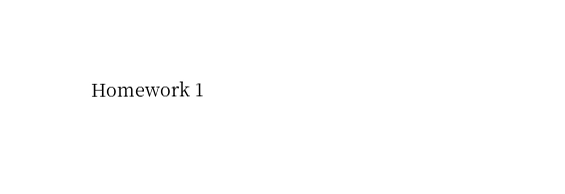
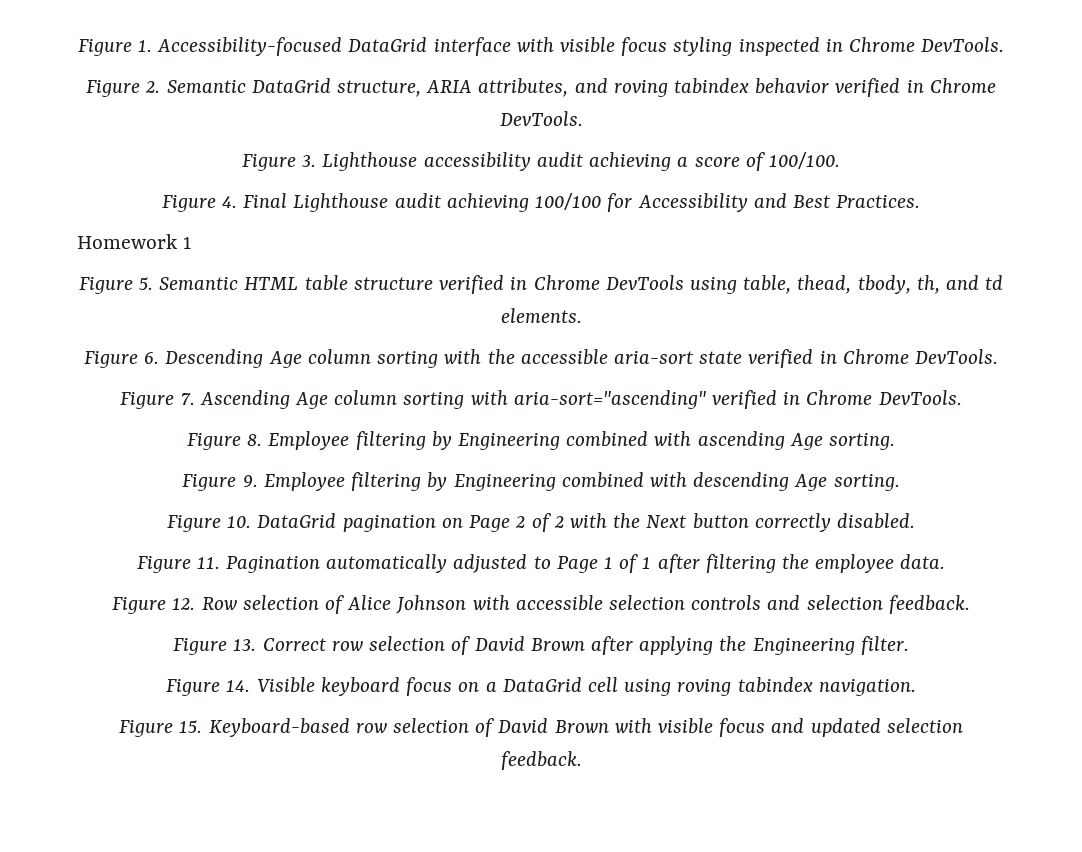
+ Figure 1. Accessibility-focused DataGrid interface with visible focus styling inspected in Chrome DevTools.
+ Figure 2. Semantic DataGrid structure, ARIA attributes, and roving tabindex behavior verified in Chrome DevTools.
+ Figure 3. Lighthouse accessibility audit achieving a score of 100/100.
+ Figure 4. Final Lighthouse audit achieving 100/100 for Accessibility and Best Practices.
  Homework 1
+ Figure 5. Semantic HTML table structure verified in Chrome DevTools using table, thead, tbody, th, and td elements.
+ Figure 6. Descending Age column sorting with the accessible aria-sort state verified in Chrome DevTools.
+ Figure 7. Ascending Age column sorting with aria-sort="ascending" verified in Chrome DevTools.
+ Figure 8. Employee filtering by Engineering combined with ascending Age sorting.
+ Figure 9. Employee filtering by Engineering combined with descending Age sorting.
+ Figure 10. DataGrid pagination on Page 2 of 2 with the Next button correctly disabled.
+ Figure 11. Pagination automatically adjusted to Page 1 of 1 after filtering the employee data.
+ Figure 12. Row selection of Alice Johnson with accessible selection controls and selection feedback.
+ Figure 13. Correct row selection of David Brown after applying the Engineering filter.
+ Figure 14. Visible keyboard focus on a DataGrid cell using roving tabindex navigation.
+ Figure 15. Keyboard-based row selection of David Brown with visible focus and updated selection feedback.

